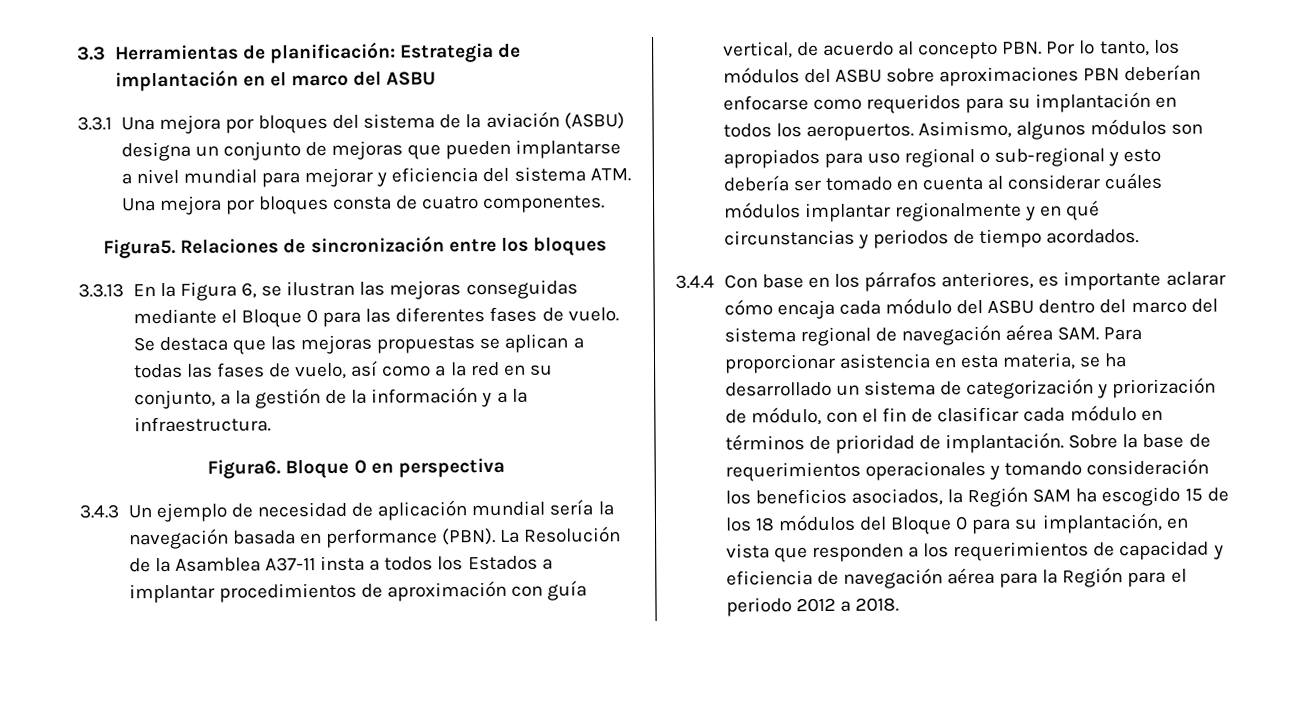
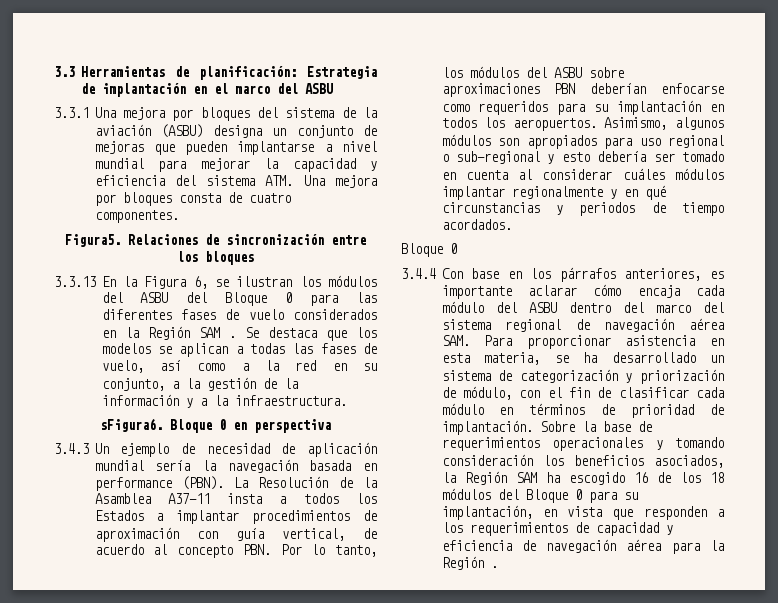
- 3.3.1 Una mejora por bloques del sistema de la aviación (ASBU) designa un conjunto de mejoras que pueden implantarse a nivel mundial para mejorar y eficiencia del sistema ATM. Una mejora por bloques consta de cuatro componentes.
+ 3.3.1 Una mejora por bloques del sistema de la aviación (ASBU) designa un conjunto de mejoras que pueden implantarse a nivel mundial para mejorar la capacidad y eficiencia del sistema ATM. Una mejora por bloques consta de cuatro componentes.
- 3.3.13 En la Figura 6, se ilustran las mejoras conseguidas mediante el Bloque 0 para las diferentes fases de vuelo. Se destaca que las mejoras propuestas se aplican a todas las fases de vuelo, así como a la red en su conjunto, a la gestión de la información y a la infraestructura.
+ 3.3.13 En la Figura 6, se ilustran los módulos del ASBU del Bloque 0 para las diferentes fases de vuelo considerados en la Región SAM . Se destaca que los modelos se aplican a todas las fases de vuelo, así como a la red en su conjunto, a la gestión de la información y a la infraestructura.
- Figura6.
+ sFigura6.
  Asimismo, algunos módulos son apropiados para uso regional o sub-regional y esto debería ser tomado en cuenta al considerar cuáles módulos implantar regionalmente y en qué circunstancias y periodos de tiempo acordados.
+ Bloque 0
- Sobre la base de requerimientos operacionales y tomando consideración los beneficios asociados, la Región SAM ha escogido 15 de los 18 módulos del Bloque 0 para su implantación, en vista que responden a los requerimientos de capacidad y eficiencia de navegación aérea para la Región para el periodo 2012 a 2018.
+ Sobre la base de requerimientos operacionales y tomando consideración los beneficios asociados, la Región SAM ha escogido 16 de los 18 módulos del Bloque 0 para su implantación, en vista que responden a los requerimientos de capacidad y eficiencia de navegación aérea para la Región .

